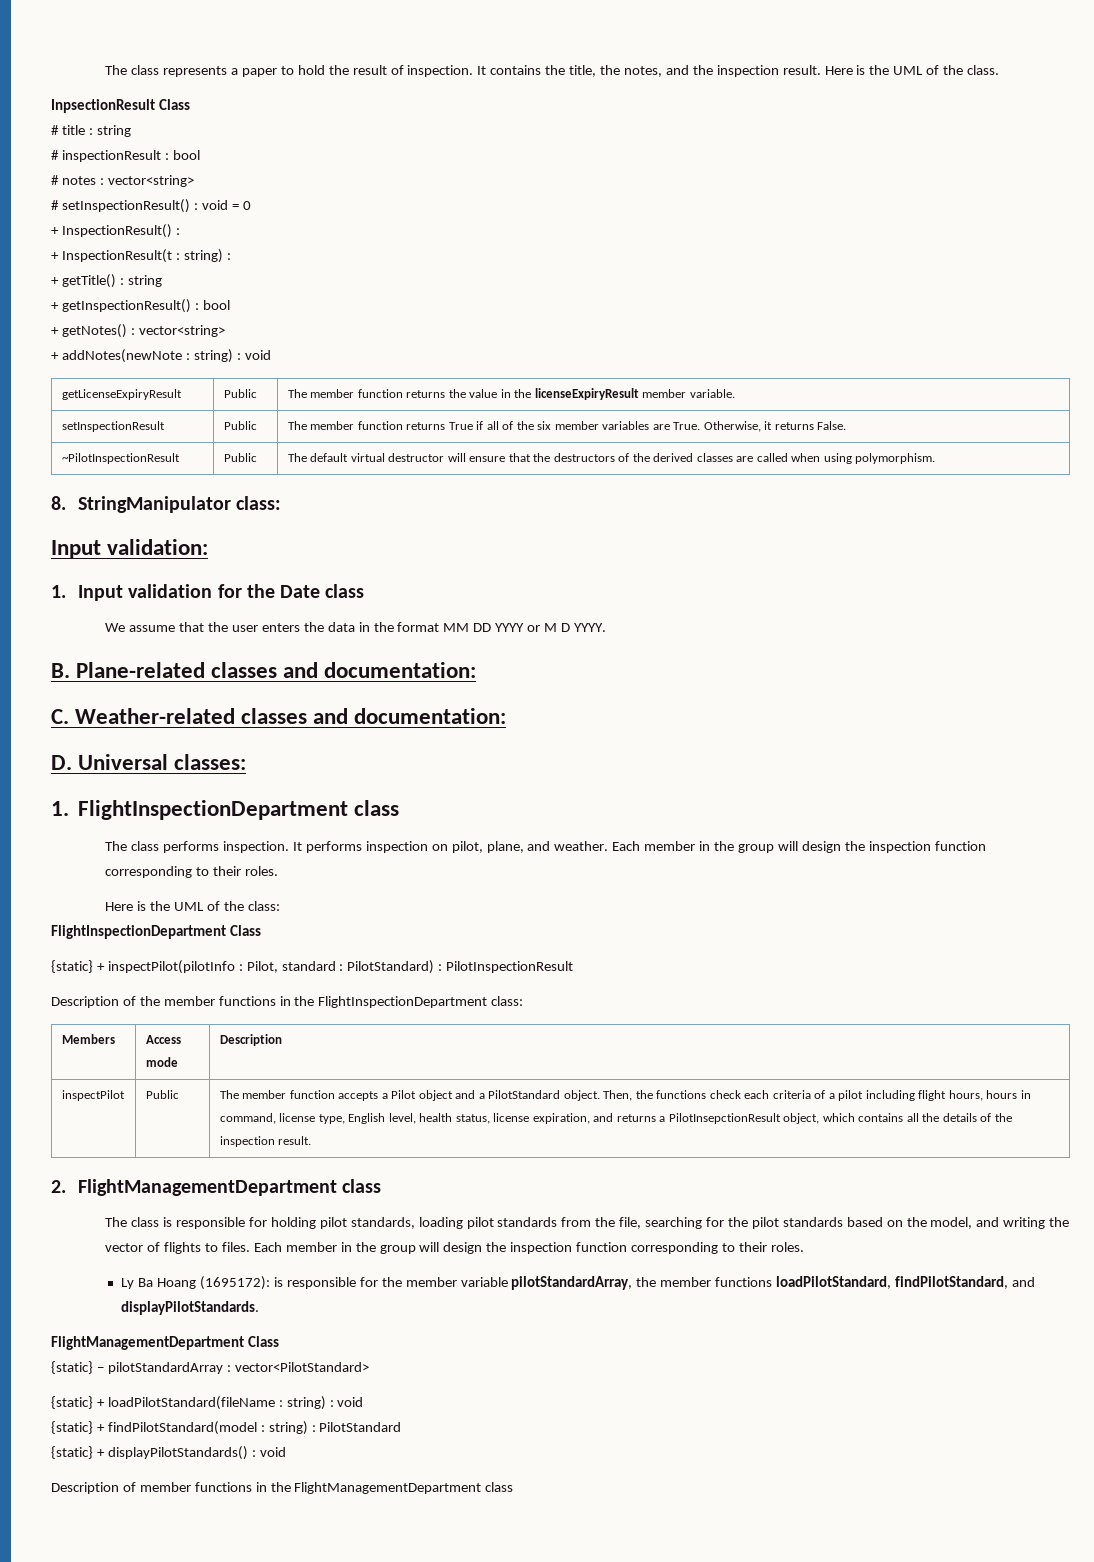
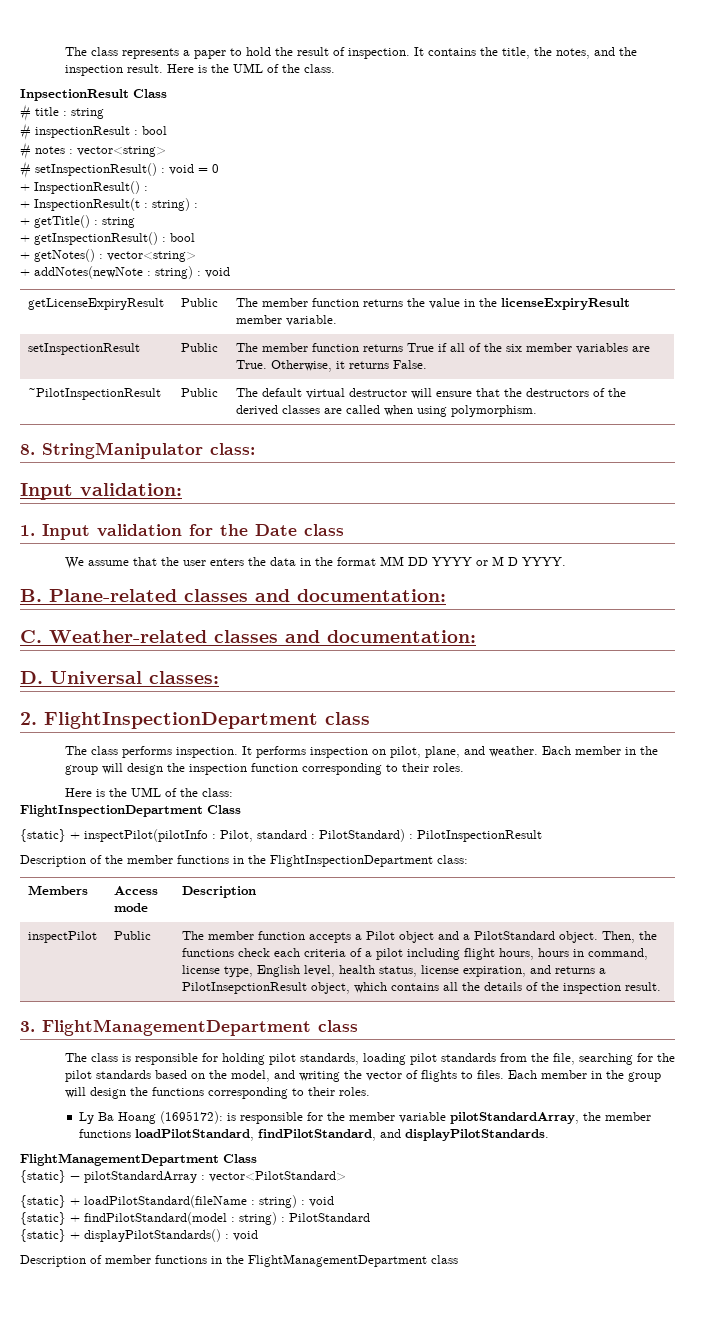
- 1. FlightInspectionDepartment class
+ 2. FlightInspectionDepartment class
- 2. FlightManagementDepartment class
+ 3. FlightManagementDepartment class
- The class is responsible for holding pilot standards, loading pilot standards from the file, searching for the pilot standards based on the model, and writing the vector of flights to files. Each member in the group will design the inspection function corresponding to their roles.
+ The class is responsible for holding pilot standards, loading pilot standards from the file, searching for the pilot standards based on the model, and writing the vector of flights to files. Each member in the group will design the functions corresponding to their roles.

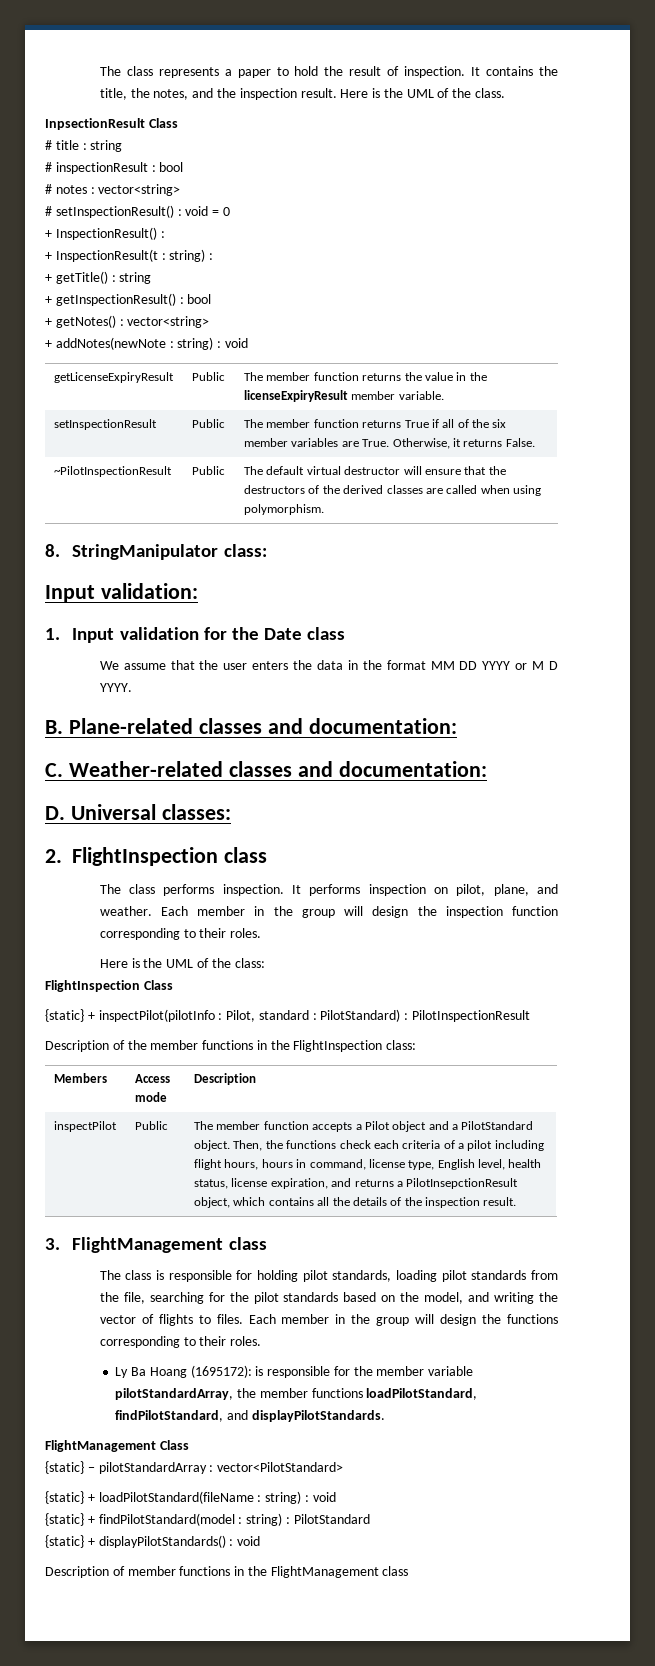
- 2. FlightInspectionDepartment class
+ 2. FlightInspection class
- FlightInspectionDepartment Class
+ FlightInspection Class
- Description of the member functions in the FlightInspectionDepartment class:
+ Description of the member functions in the FlightInspection class:
- 3. FlightManagementDepartment class
+ 3. FlightManagement class
- FlightManagementDepartment Class
+ FlightManagement Class
- Description of member functions in the FlightManagementDepartment class
+ Description of member functions in the FlightManagement class

